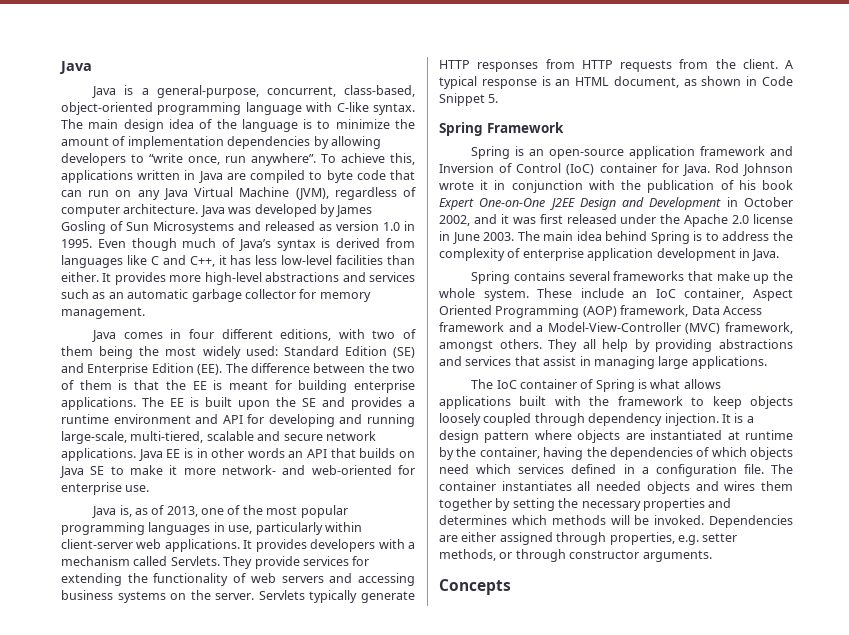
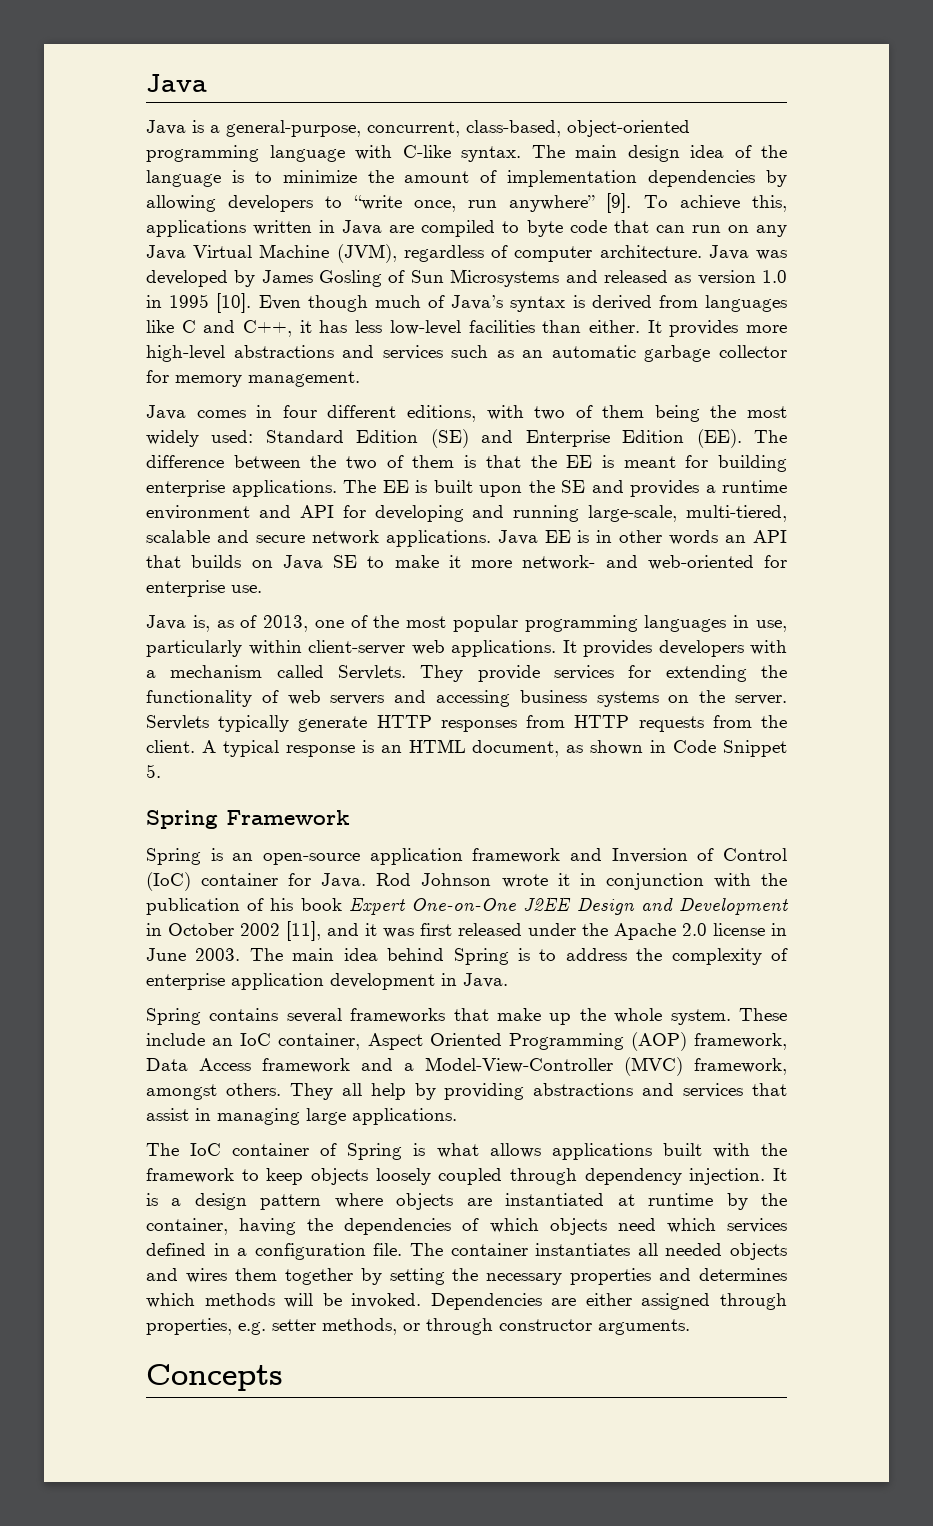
- The main design idea of the language is to minimize the amount of implementation dependencies by allowing developers to “write once, run anywhere”.
+ The main design idea of the language is to minimize the amount of implementation dependencies by allowing developers to “write once, run anywhere” [9].
- Java was developed by James Gosling of Sun Microsystems and released as version 1.0 in 1995.
+ Java was developed by James Gosling of Sun Microsystems and released as version 1.0 in 1995 [10].
- Rod Johnson wrote it in conjunction with the publication of his book Expert One-on-One J2EE Design and Development in October 2002, and it was first released under the Apache 2.0 license in June 2003.
+ Rod Johnson wrote it in conjunction with the publication of his book Expert One-on-One J2EE Design and Development in October 2002 [11], and it was first released under the Apache 2.0 license in June 2003.

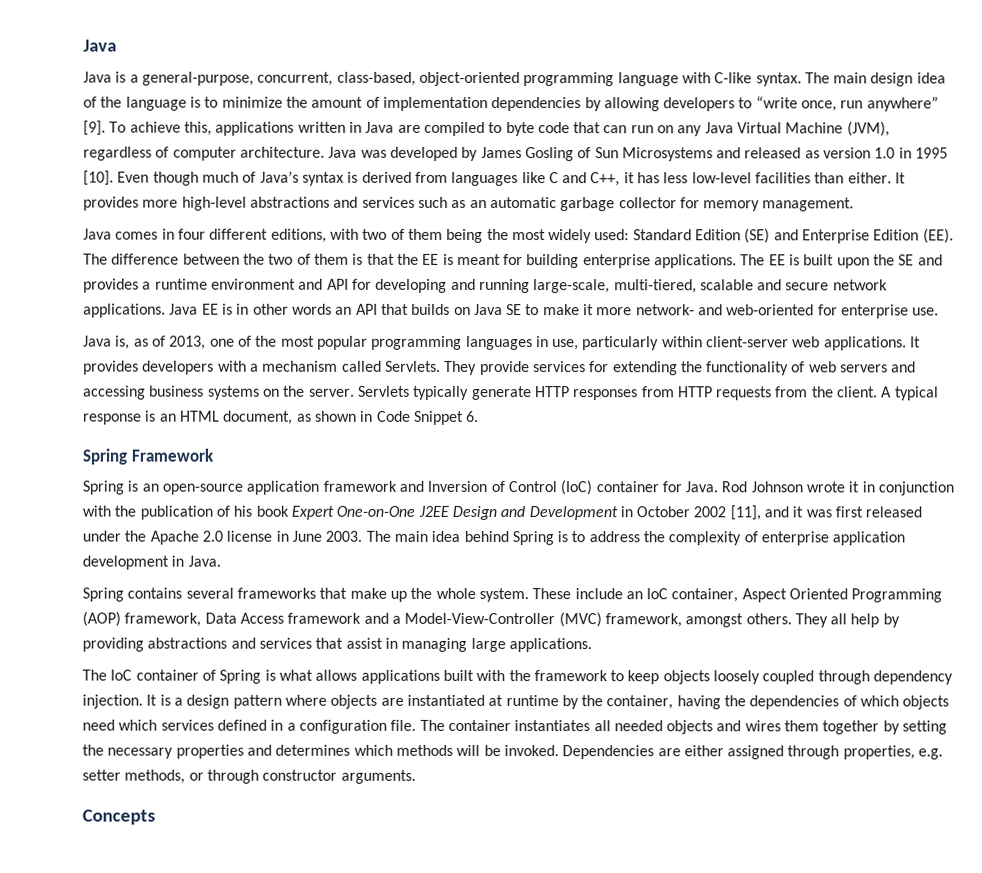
- A typical response is an HTML document, as shown in Code Snippet 5.
+ A typical response is an HTML document, as shown in Code Snippet 6.

